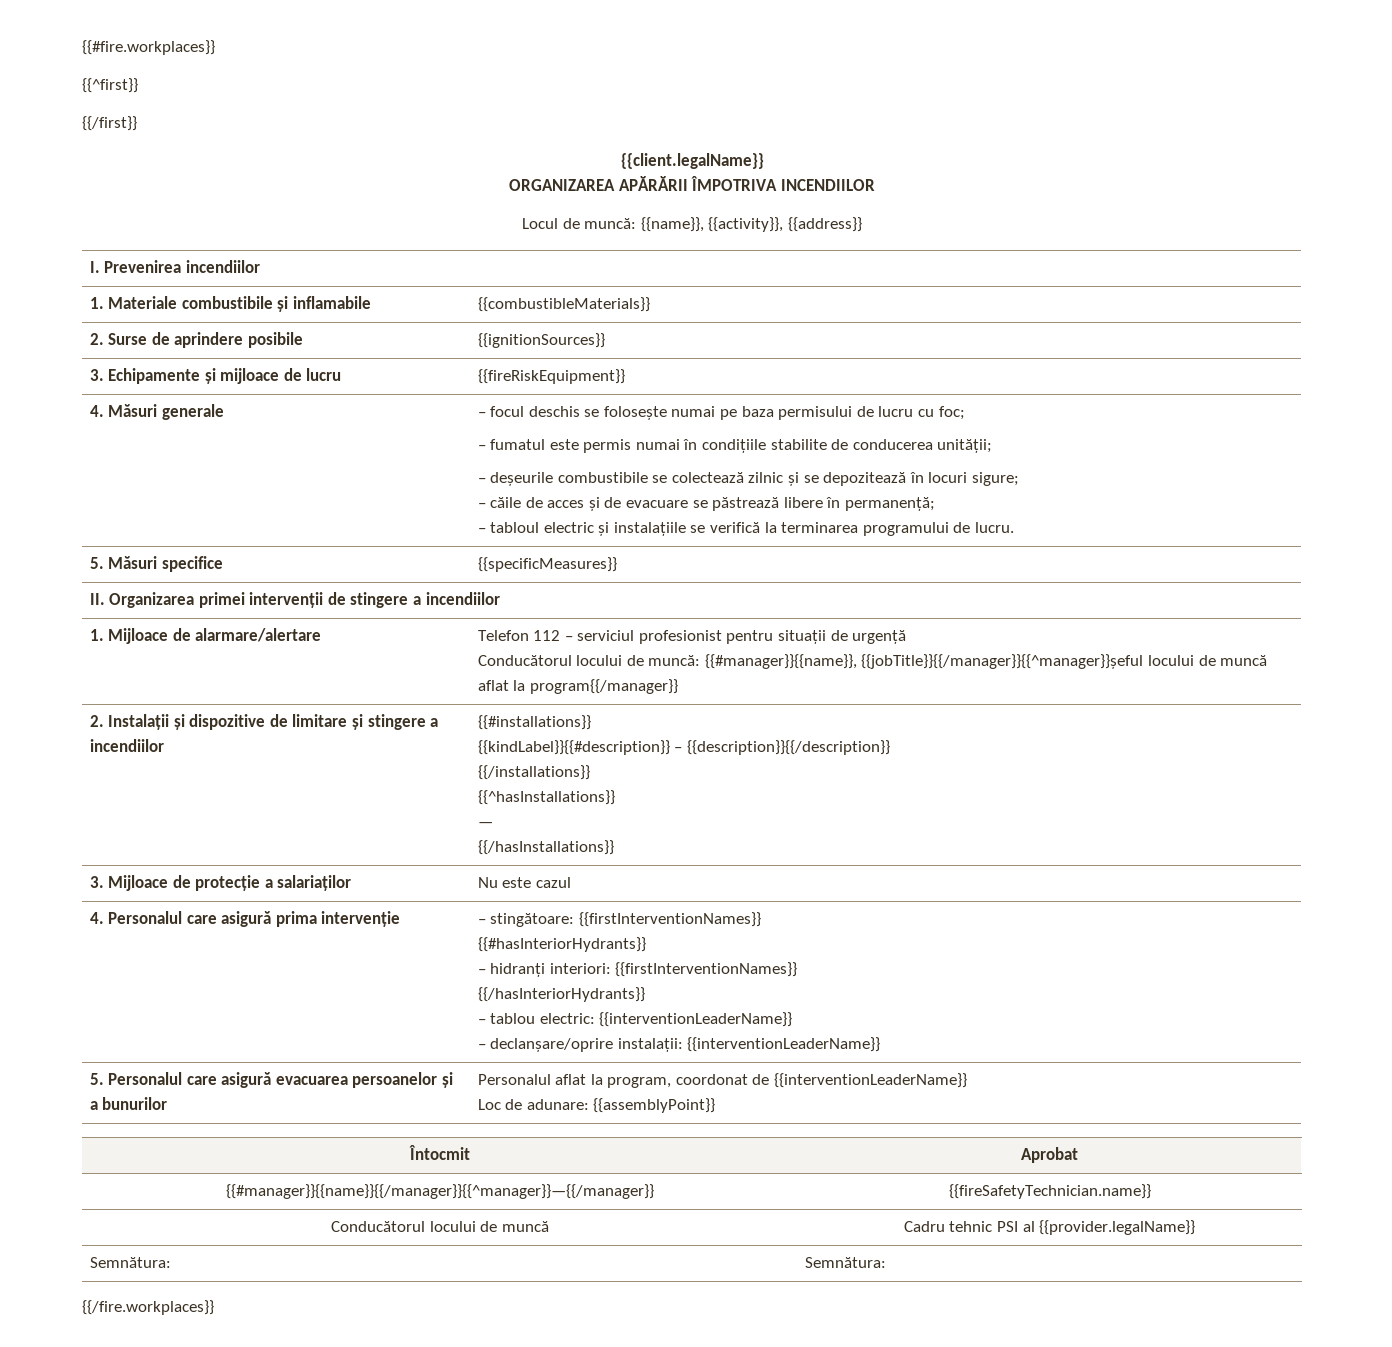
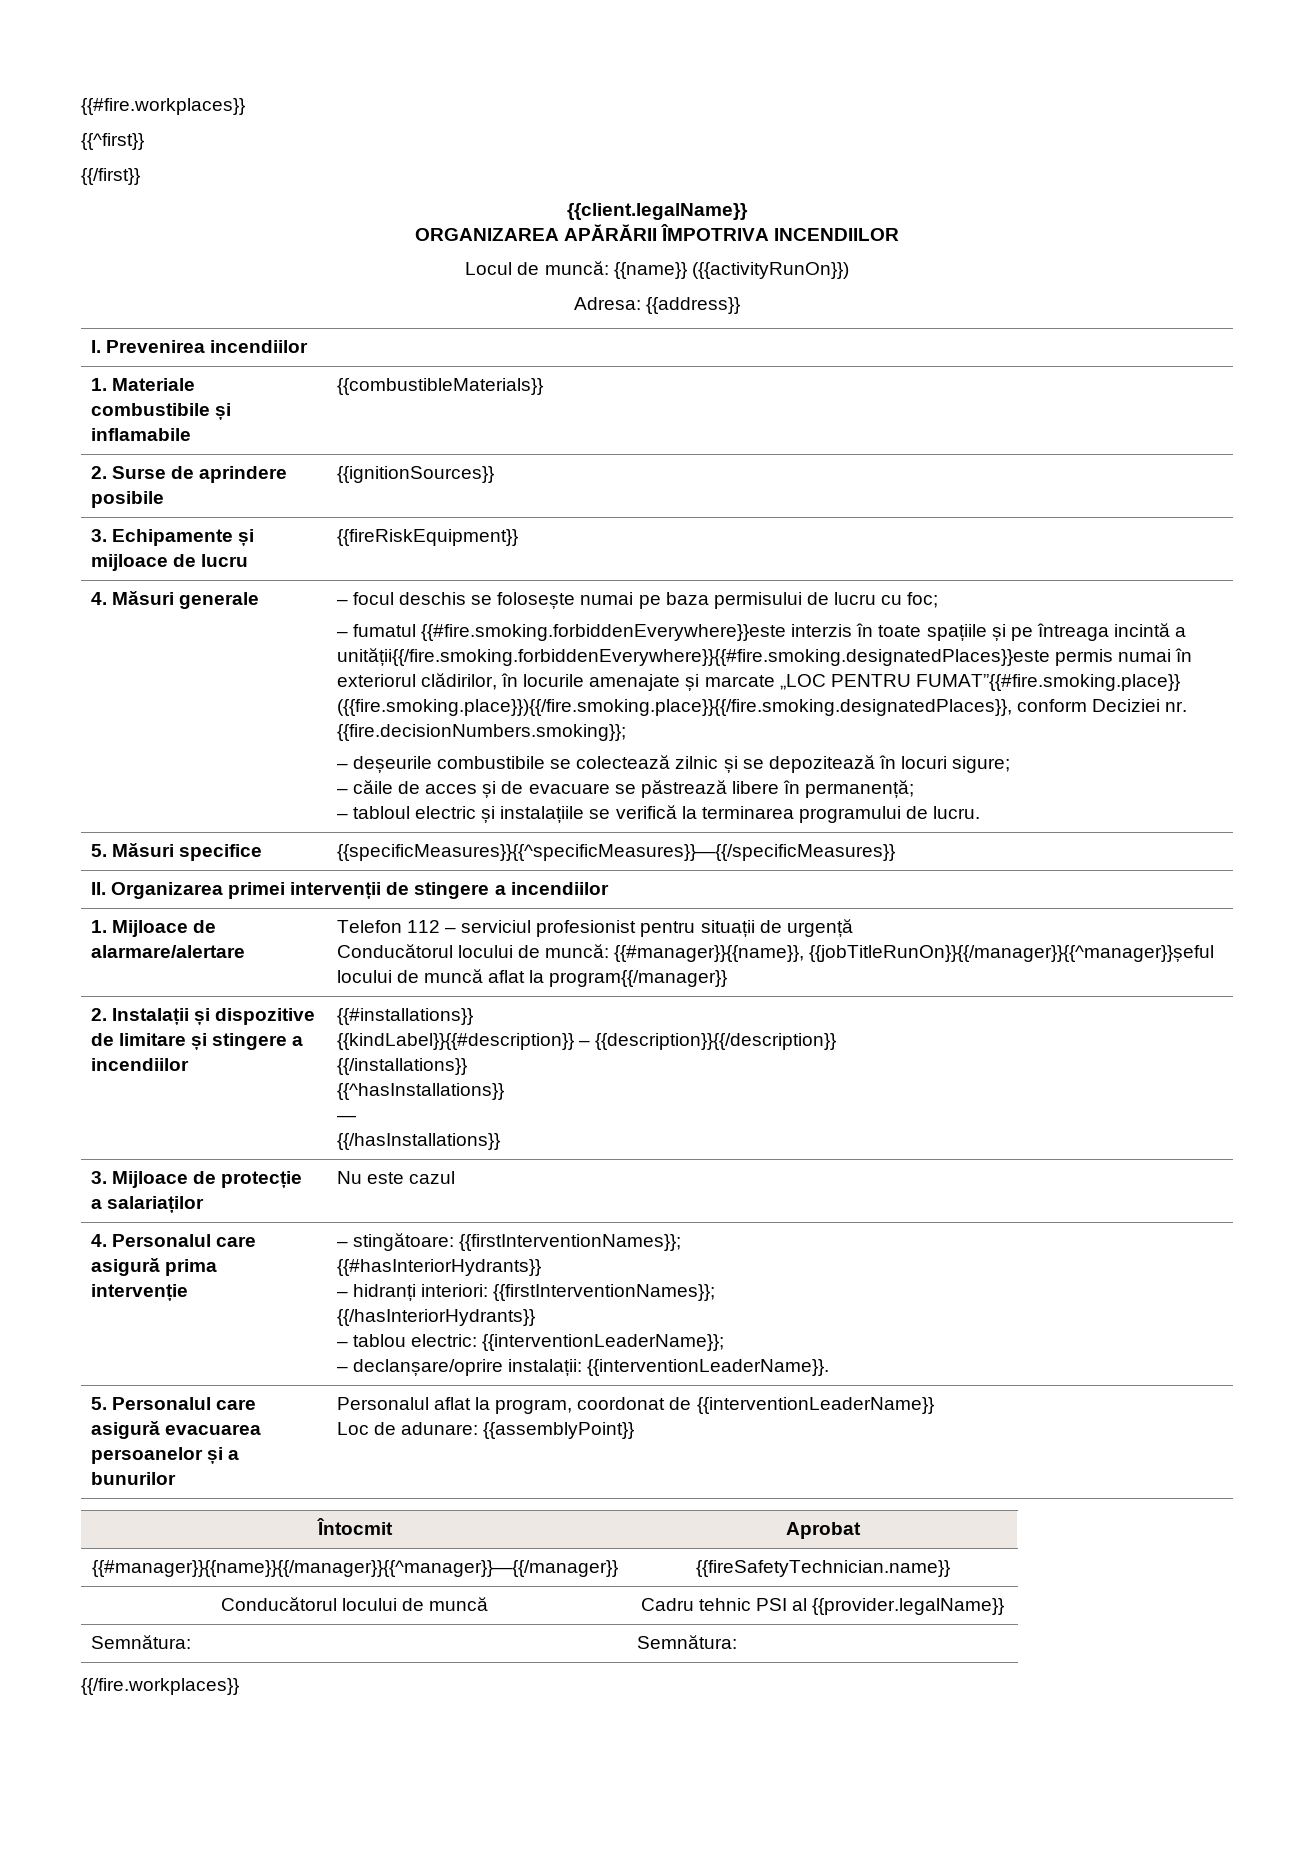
- Locul de muncă: {{name}}, {{activity}}, {{address}}
+ Locul de muncă: {{name}} ({{activityRunOn}})
+ Adresa: {{address}}
- – fumatul este permis numai în condițiile stabilite de conducerea unității;
+ – fumatul {{#fire.smoking.forbiddenEverywhere}}este interzis în toate spațiile și pe întreaga incintă a unității{{/fire.smoking.forbiddenEverywhere}}{{#fire.smoking.designatedPlaces}}este permis numai în exteriorul clădirilor, în locurile amenajate și marcate „LOC PENTRU FUMAT”{{#fire.smoking.place}} ({{fire.smoking.place}}){{/fire.smoking.place}}{{/fire.smoking.designatedPlaces}}, conform Deciziei nr. {{fire.decisionNumbers.smoking}};
- 5. Măsuri specifice | {{specificMeasures}}
+ 5. Măsuri specifice | {{specificMeasures}}{{^specificMeasures}}—{{/specificMeasures}}
  1. Mijloace de alarmare/alertare | Telefon 112 – serviciul profesionist pentru situații de urgență
- Conducătorul locului de muncă: {{#manager}}{{name}}, {{jobTitle}}{{/manager}}{{^manager}}șeful locului de muncă aflat la program{{/manager}}
+ Conducătorul locului de muncă: {{#manager}}{{name}}, {{jobTitleRunOn}}{{/manager}}{{^manager}}șeful locului de muncă aflat la program{{/manager}}
- 4. Personalul care asigură prima intervenție | – stingătoare: {{firstInterventionNames}}
+ 4. Personalul care asigură prima intervenție | – stingătoare: {{firstInterventionNames}};
  {{#hasInteriorHydrants}}
- – hidranți interiori: {{firstInterventionNames}}
+ – hidranți interiori: {{firstInterventionNames}};
  {{/hasInteriorHydrants}}
- – tablou electric: {{interventionLeaderName}}
- – declanșare/oprire instalații: {{interventionLeaderName}}
+ – tablou electric: {{interventionLeaderName}};
+ – declanșare/oprire instalații: {{interventionLeaderName}}.

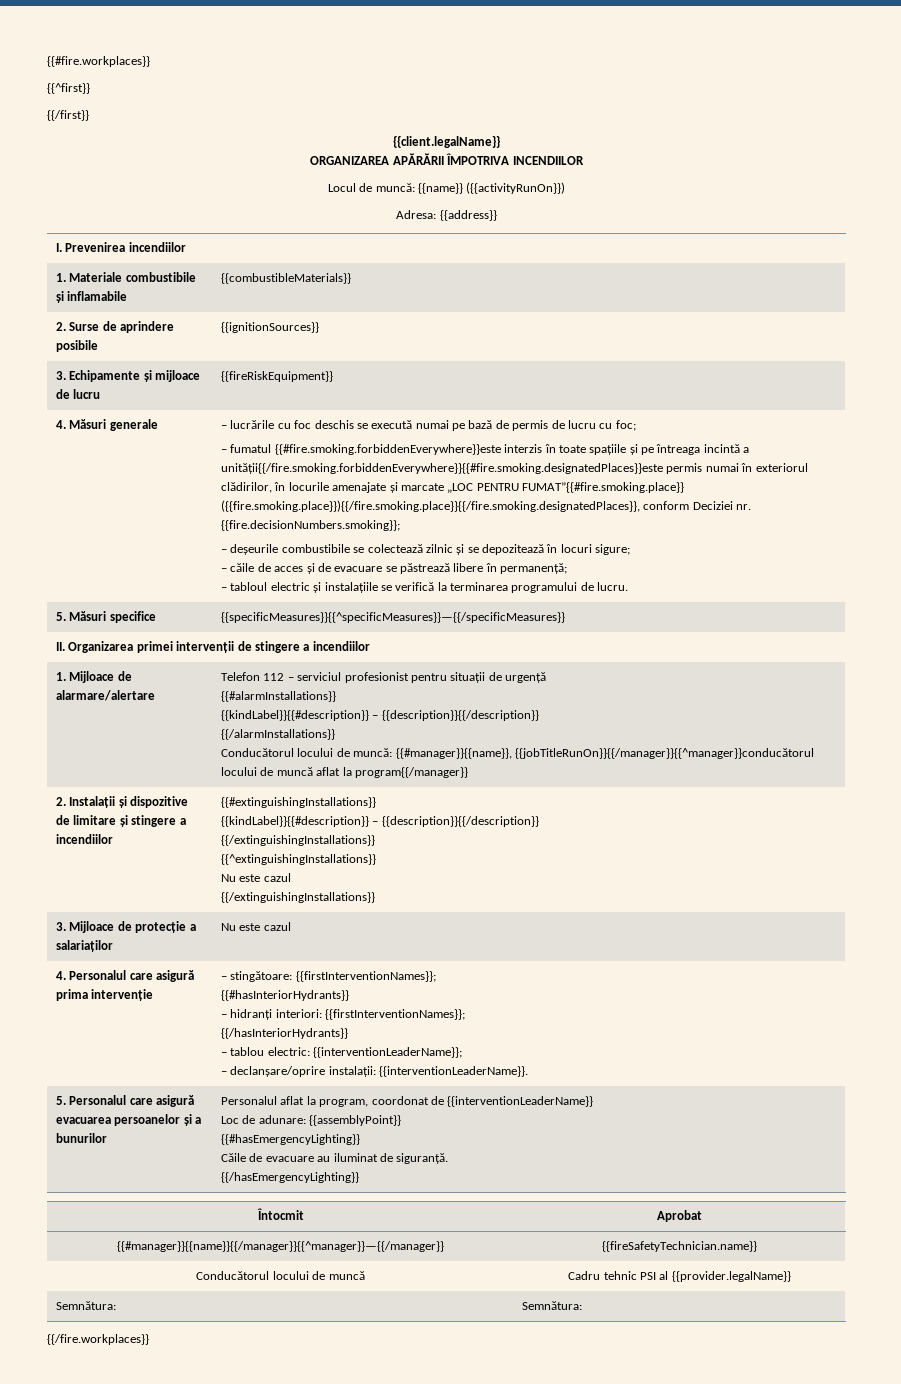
- – focul deschis se folosește numai pe baza permisului de lucru cu foc;
+ – lucrările cu foc deschis se execută numai pe bază de permis de lucru cu foc;
  1. Mijloace de alarmare/alertare | Telefon 112 – serviciul profesionist pentru situații de urgență
- Conducătorul locului de muncă: {{#manager}}{{name}}, {{jobTitleRunOn}}{{/manager}}{{^manager}}șeful locului de muncă aflat la program{{/manager}}
+ {{#alarmInstallations}}
+ {{kindLabel}}{{#description}} – {{description}}{{/description}}
+ {{/alarmInstallations}}
+ Conducătorul locului de muncă: {{#manager}}{{name}}, {{jobTitleRunOn}}{{/manager}}{{^manager}}conducătorul locului de muncă aflat la program{{/manager}}
- 2. Instalații și dispozitive de limitare și stingere a incendiilor | {{#installations}}
+ 2. Instalații și dispozitive de limitare și stingere a incendiilor | {{#extinguishingInstallations}}
  {{kindLabel}}{{#description}} – {{description}}{{/description}}
- {{/installations}}
- {{^hasInstallations}}
- —
- {{/hasInstallations}}
+ {{/extinguishingInstallations}}
+ {{^extinguishingInstallations}}
+ Nu este cazul
+ {{/extinguishingInstallations}}
  5. Personalul care asigură evacuarea persoanelor și a bunurilor | Personalul aflat la program, coordonat de {{interventionLeaderName}}
  Loc de adunare: {{assemblyPoint}}
+ {{#hasEmergencyLighting}}
+ Căile de evacuare au iluminat de siguranță.
+ {{/hasEmergencyLighting}}

